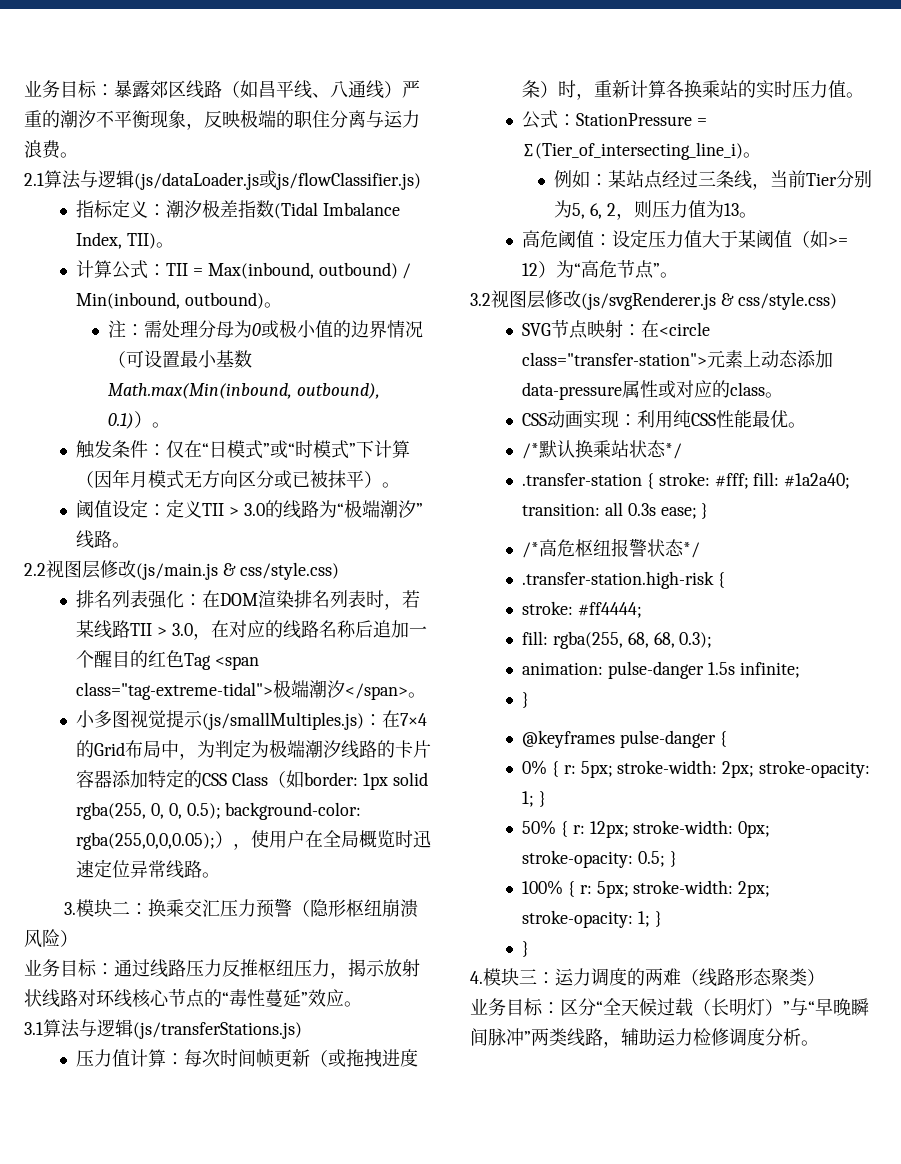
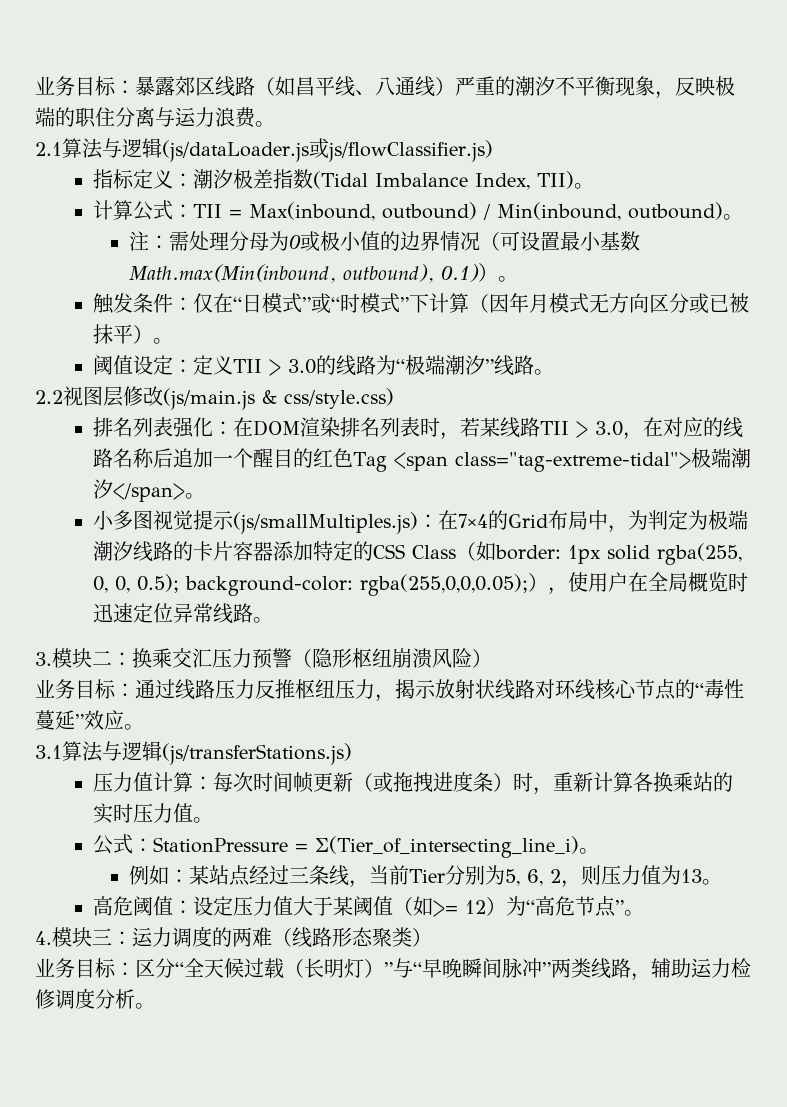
- 3.2视图层修改(js/svgRenderer.js & css/style.css)
- SVG节点映射：在<circle class="transfer-station">元素上动态添加data-pressure属性或对应的class。
- CSS动画实现：利用纯CSS性能最优。
- /*默认换乘站状态*/
- .transfer-station { stroke: #fff; fill: #1a2a40; transition: all 0.3s ease; }
- /*高危枢纽报警状态*/
- .transfer-station.high-risk {
- stroke: #ff4444;
- fill: rgba(255, 68, 68, 0.3);
- animation: pulse-danger 1.5s infinite;
- }
- @keyframes pulse-danger {
- 0% { r: 5px; stroke-width: 2px; stroke-opacity: 1; }
- 50% { r: 12px; stroke-width: 0px; stroke-opacity: 0.5; }
- 100% { r: 5px; stroke-width: 2px; stroke-opacity: 1; }
- }

